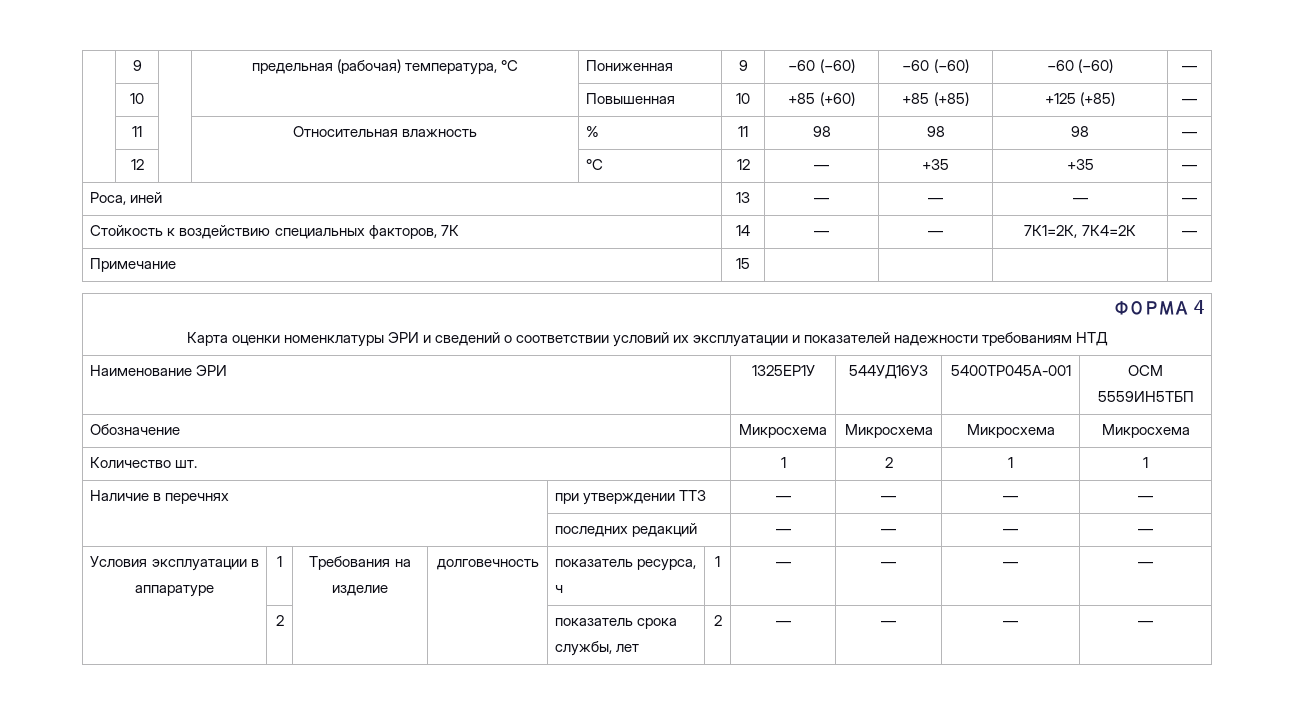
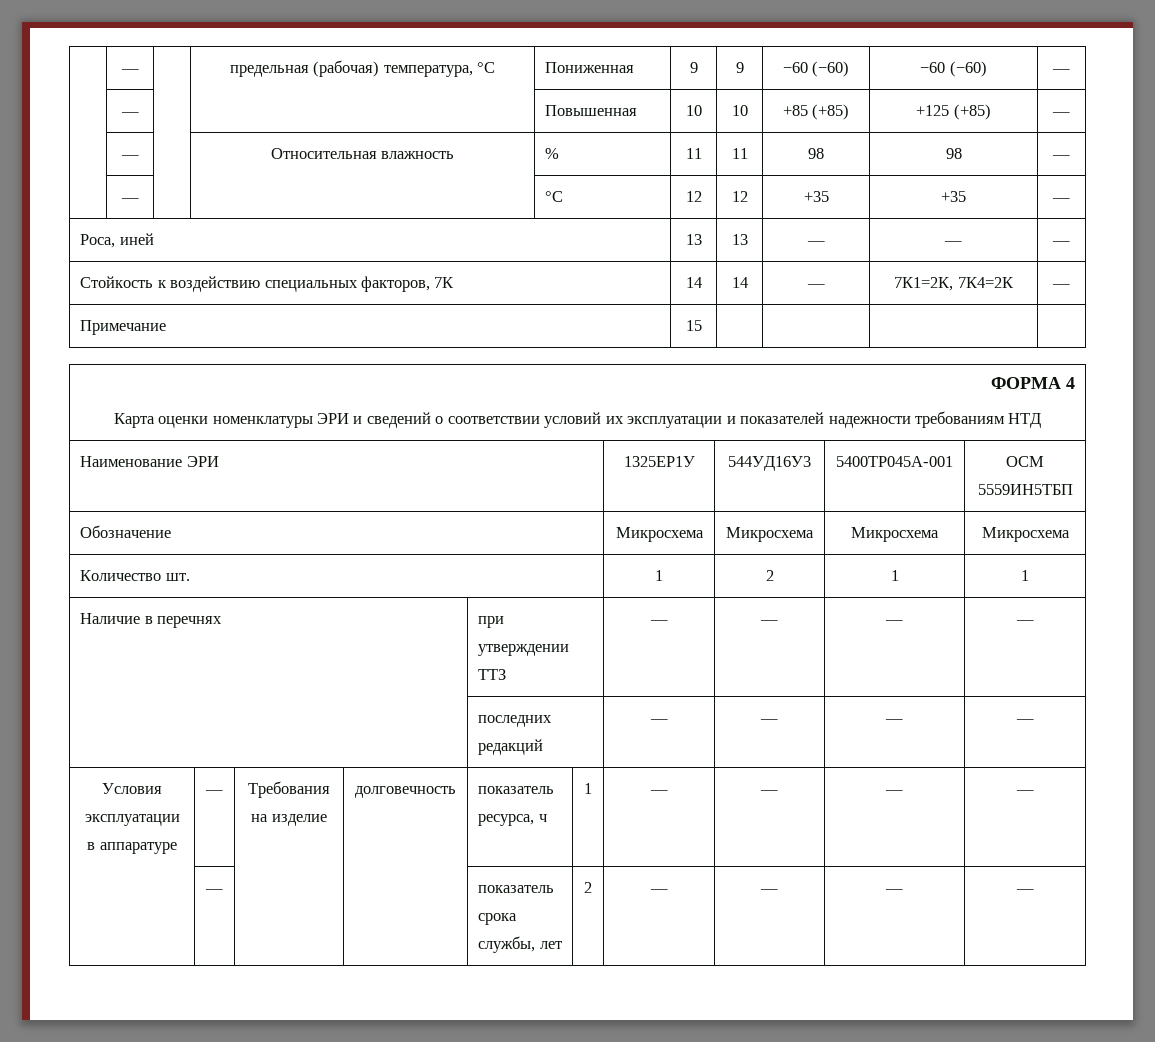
- | 9 | | предельная (рабочая) температура, °С | Пониженная | 9 | −60 (−60) | −60 (−60) | −60 (−60) | —
+ | — | | предельная (рабочая) температура, °С | Пониженная | 9 | 9 | −60 (−60) | −60 (−60) | —
- | 10 | | | Повышенная | 10 | +85 (+60) | +85 (+85) | +125 (+85) | —
+ | — | | | Повышенная | 10 | 10 | +85 (+85) | +125 (+85) | —
- | 11 | | Относительная влажность | % | 11 | 98 | 98 | 98 | —
+ | — | | Относительная влажность | % | 11 | 11 | 98 | 98 | —
- | 12 | | | °С | 12 | — | +35 | +35 | —
+ | — | | | °С | 12 | 12 | +35 | +35 | —
- Роса, иней | 13 | — | — | — | —
+ Роса, иней | 13 | 13 | — | — | —
- Стойкость к воздействию специальных факторов, 7К | 14 | — | — | 7К1=2К, 7К4=2К | —
+ Стойкость к воздействию специальных факторов, 7К | 14 | 14 | — | 7К1=2К, 7К4=2К | —
- Условия эксплуатации в аппаратуре | 1 | Требования на изделие | долговечность | показатель ресурса, ч | 1 | — | — | — | —
+ Условия эксплуатации в аппаратуре | — | Требования на изделие | долговечность | показатель ресурса, ч | 1 | — | — | — | —
- | 2 | | | показатель срока службы, лет | 2 | — | — | — | —
+ | — | | | показатель срока службы, лет | 2 | — | — | — | —

